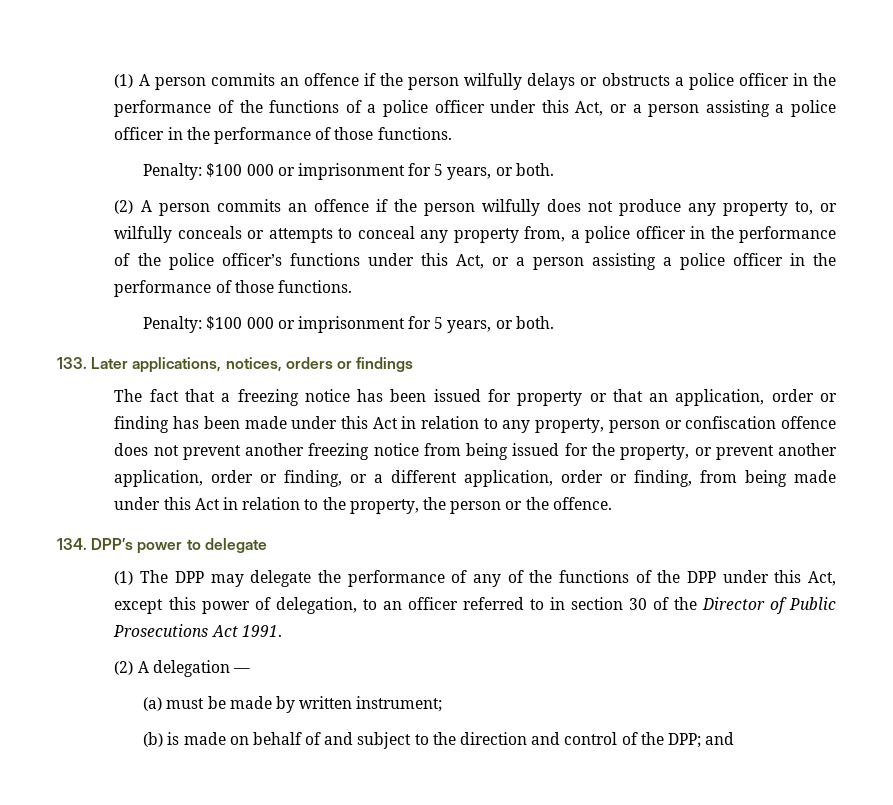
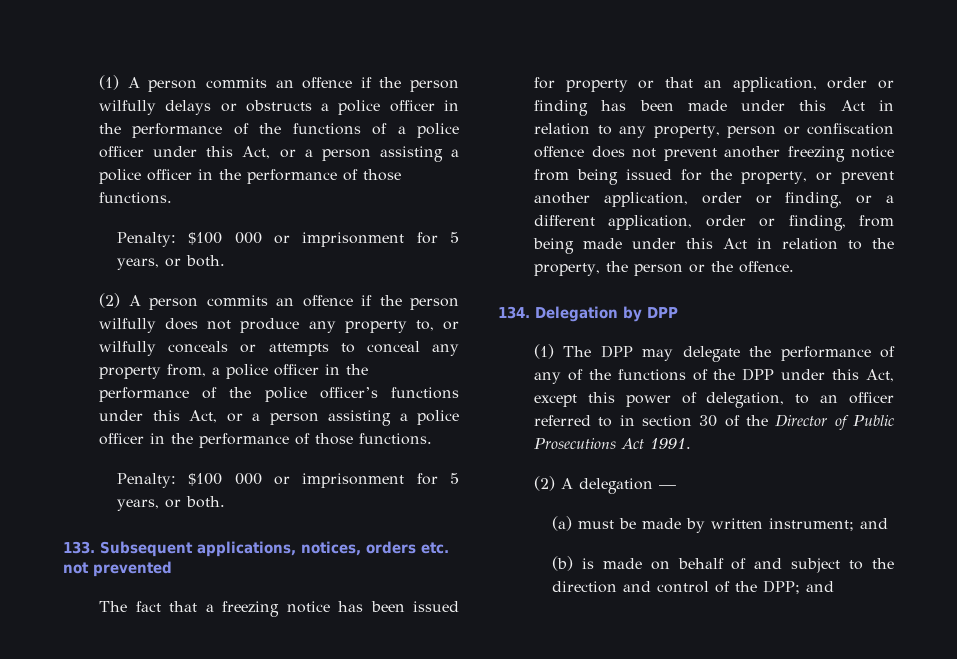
- 133. Later applications, notices, orders or findings
+ 133. Subsequent applications, notices, orders etc. not prevented
- 134. DPP’s power to delegate
+ 134. Delegation by DPP
- (a) must be made by written instrument;
+ (a) must be made by written instrument; and

